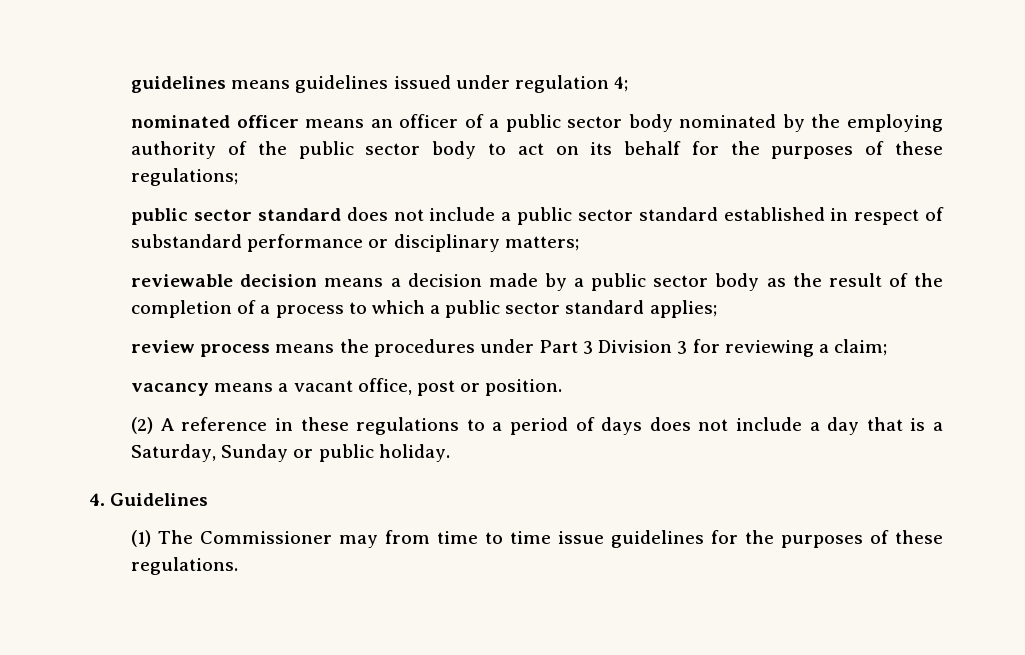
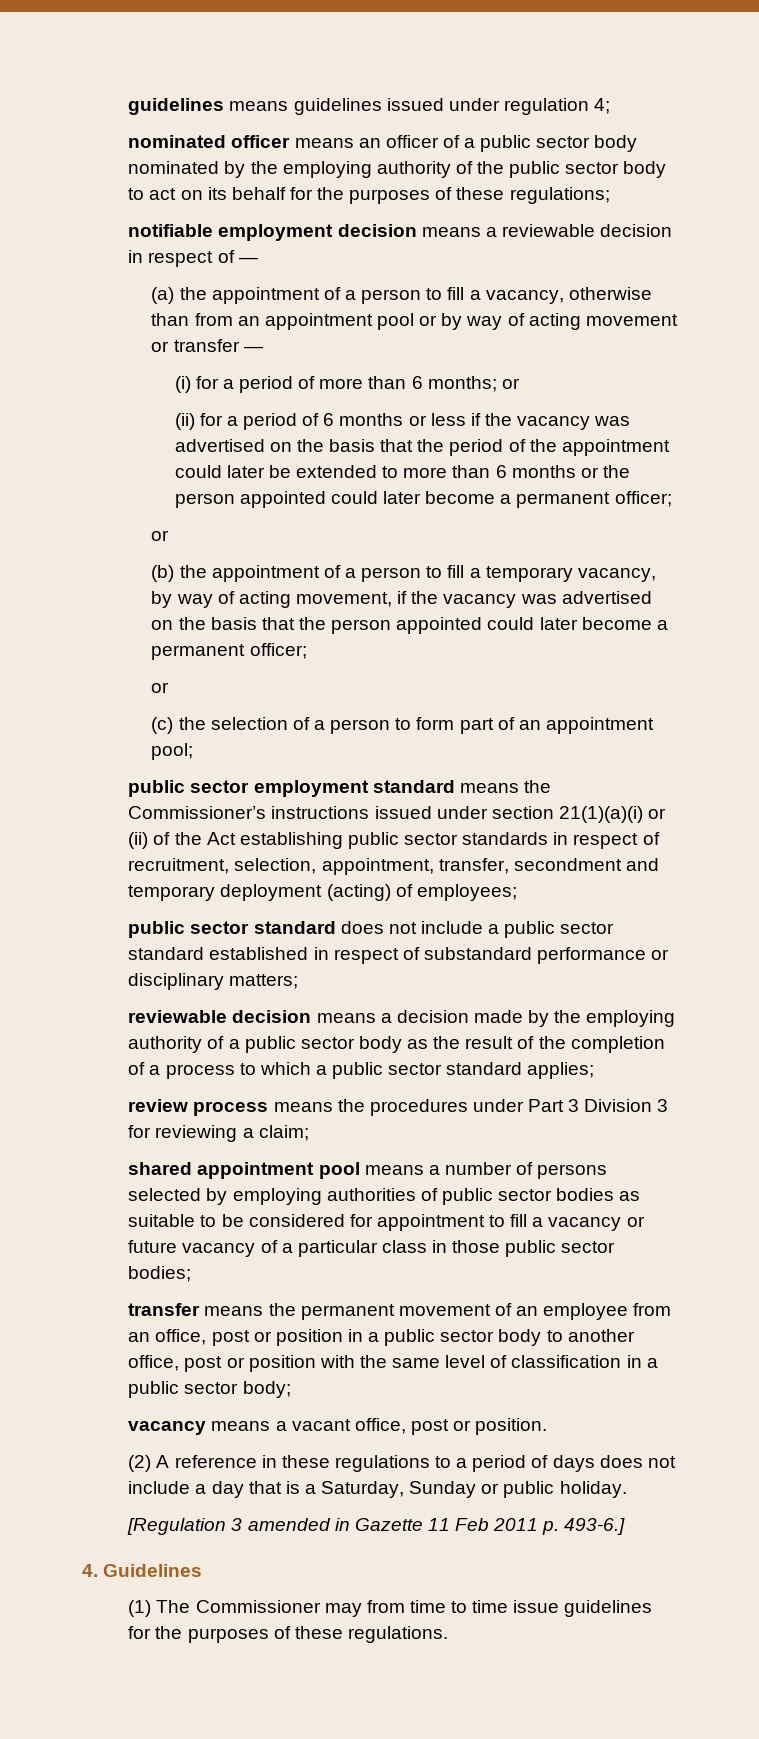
+ notifiable employment decision means a reviewable decision in respect of —
+ (a) the appointment of a person to fill a vacancy, otherwise than from an appointment pool or by way of acting movement or transfer —
+ (i) for a period of more than 6 months; or
+ (ii) for a period of 6 months or less if the vacancy was advertised on the basis that the period of the appointment could later be extended to more than 6 months or the person appointed could later become a permanent officer;
+ or
+ (b) the appointment of a person to fill a temporary vacancy, by way of acting movement, if the vacancy was advertised on the basis that the person appointed could later become a permanent officer;
+ or
+ (c) the selection of a person to form part of an appointment pool;
+ public sector employment standard means the Commissioner’s instructions issued under section 21(1)(a)(i) or (ii) of the Act establishing public sector standards in respect of recruitment, selection, appointment, transfer, secondment and temporary deployment (acting) of employees;
- reviewable decision means a decision made by a public sector body as the result of the completion of a process to which a public sector standard applies;
+ reviewable decision means a decision made by the employing authority of a public sector body as the result of the completion of a process to which a public sector standard applies;
+ shared appointment pool means a number of persons selected by employing authorities of public sector bodies as suitable to be considered for appointment to fill a vacancy or future vacancy of a particular class in those public sector bodies;
+ transfer means the permanent movement of an employee from an office, post or position in a public sector body to another office, post or position with the same level of classification in a public sector body;
+ [Regulation 3 amended in Gazette 11 Feb 2011 p. 493-6.]

